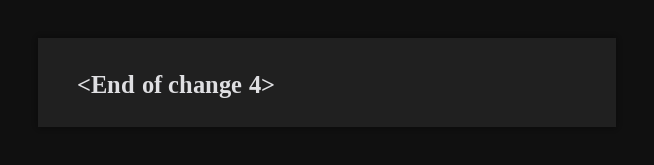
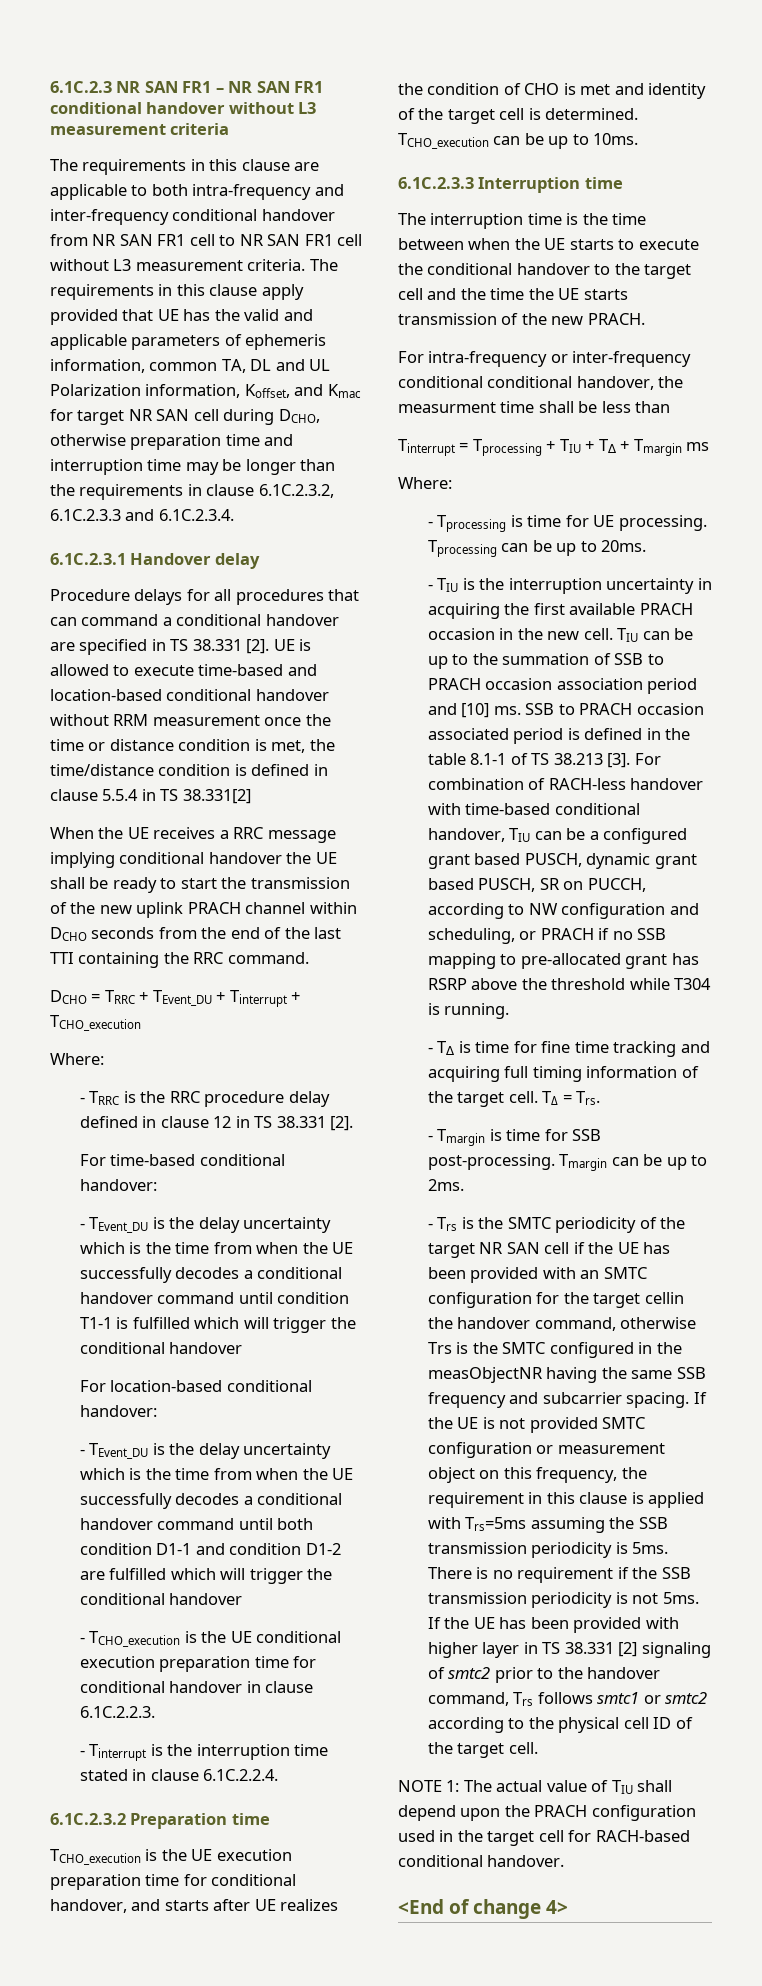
+ 6.1C.2.3 NR SAN FR1 – NR SAN FR1 conditional handover without L3 measurement criteria
+ The requirements in this clause are applicable to both intra-frequency and inter-frequency conditional handover from NR SAN FR1 cell to NR SAN FR1 cell without L3 measurement criteria. The requirements in this clause apply provided that UE has the valid and applicable parameters of ephemeris information, common TA, DL and UL Polarization information, Koffset, and Kmac for target NR SAN cell during DCHO, otherwise preparation time and interruption time may be longer than the requirements in clause 6.1C.2.3.2, 6.1C.2.3.3 and 6.1C.2.3.4.
+ 6.1C.2.3.1 Handover delay
+ Procedure delays for all procedures that can command a conditional handover are specified in TS 38.331 [2]. UE is allowed to execute time-based and location-based conditional handover without RRM measurement once the time or distance condition is met, the time/distance condition is defined in clause 5.5.4 in TS 38.331[2]
+ When the UE receives a RRC message implying conditional handover the UE shall be ready to start the transmission of the new uplink PRACH channel within DCHO seconds from the end of the last TTI containing the RRC command.
+ DCHO = TRRC + TEvent_DU + Tinterrupt + TCHO_execution
+ Where:
+ - TRRC is the RRC procedure delay defined in clause 12 in TS 38.331 [2].
+ For time-based conditional handover:
+ - TEvent_DU is the delay uncertainty which is the time from when the UE successfully decodes a conditional handover command until condition T1-1 is fulfilled which will trigger the conditional handover
+ For location-based conditional handover:
+ - TEvent_DU is the delay uncertainty which is the time from when the UE successfully decodes a conditional handover command until both condition D1-1 and condition D1-2 are fulfilled which will trigger the conditional handover
+ - TCHO_execution is the UE conditional execution preparation time for conditional handover in clause 6.1C.2.2.3.
+ - Tinterrupt is the interruption time stated in clause 6.1C.2.2.4.
+ 6.1C.2.3.2 Preparation time
+ TCHO_execution is the UE execution preparation time for conditional handover, and starts after UE realizes the condition of CHO is met and identity of the target cell is determined. TCHO_execution can be up to 10ms.
+ 6.1C.2.3.3 Interruption time
+ The interruption time is the time between when the UE starts to execute the conditional handover to the target cell and the time the UE starts transmission of the new PRACH.
+ For intra-frequency or inter-frequency conditional conditional handover, the measurment time shall be less than
+ Tinterrupt = Tprocessing + TIU + T∆ + Tmargin ms
+ Where:
+ - Tprocessing is time for UE processing. Tprocessing can be up to 20ms.
+ - TIU is the interruption uncertainty in acquiring the first available PRACH occasion in the new cell. TIU can be up to the summation of SSB to PRACH occasion association period and [10] ms. SSB to PRACH occasion associated period is defined in the table 8.1-1 of TS 38.213 [3]. For combination of RACH-less handover with time-based conditional handover, TIU can be a configured grant based PUSCH, dynamic grant based PUSCH, SR on PUCCH, according to NW configuration and scheduling, or PRACH if no SSB mapping to pre-allocated grant has RSRP above the threshold while T304 is running.
+ - T∆ is time for fine time tracking and acquiring full timing information of the target cell. TΔ = Trs.
+ - Tmargin is time for SSB post-processing. Tmargin can be up to 2ms.
+ - Trs is the SMTC periodicity of the target NR SAN cell if the UE has been provided with an SMTC configuration for the target cellin the handover command, otherwise Trs is the SMTC configured in the measObjectNR having the same SSB frequency and subcarrier spacing. If the UE is not provided SMTC configuration or measurement object on this frequency, the requirement in this clause is applied with Trs=5ms assuming the SSB transmission periodicity is 5ms. There is no requirement if the SSB transmission periodicity is not 5ms. If the UE has been provided with higher layer in TS 38.331 [2] signaling of smtc2 prior to the handover command, Trs follows smtc1 or smtc2 according to the physical cell ID of the target cell.
+ NOTE 1: The actual value of TIU shall depend upon the PRACH configuration used in the target cell for RACH-based conditional handover.

